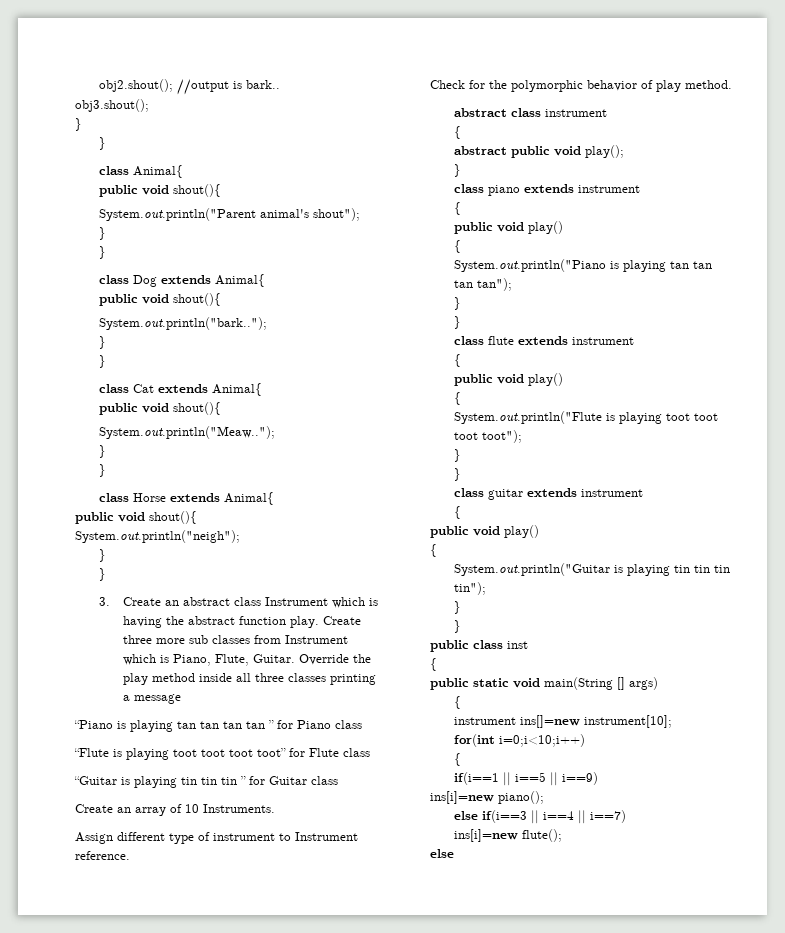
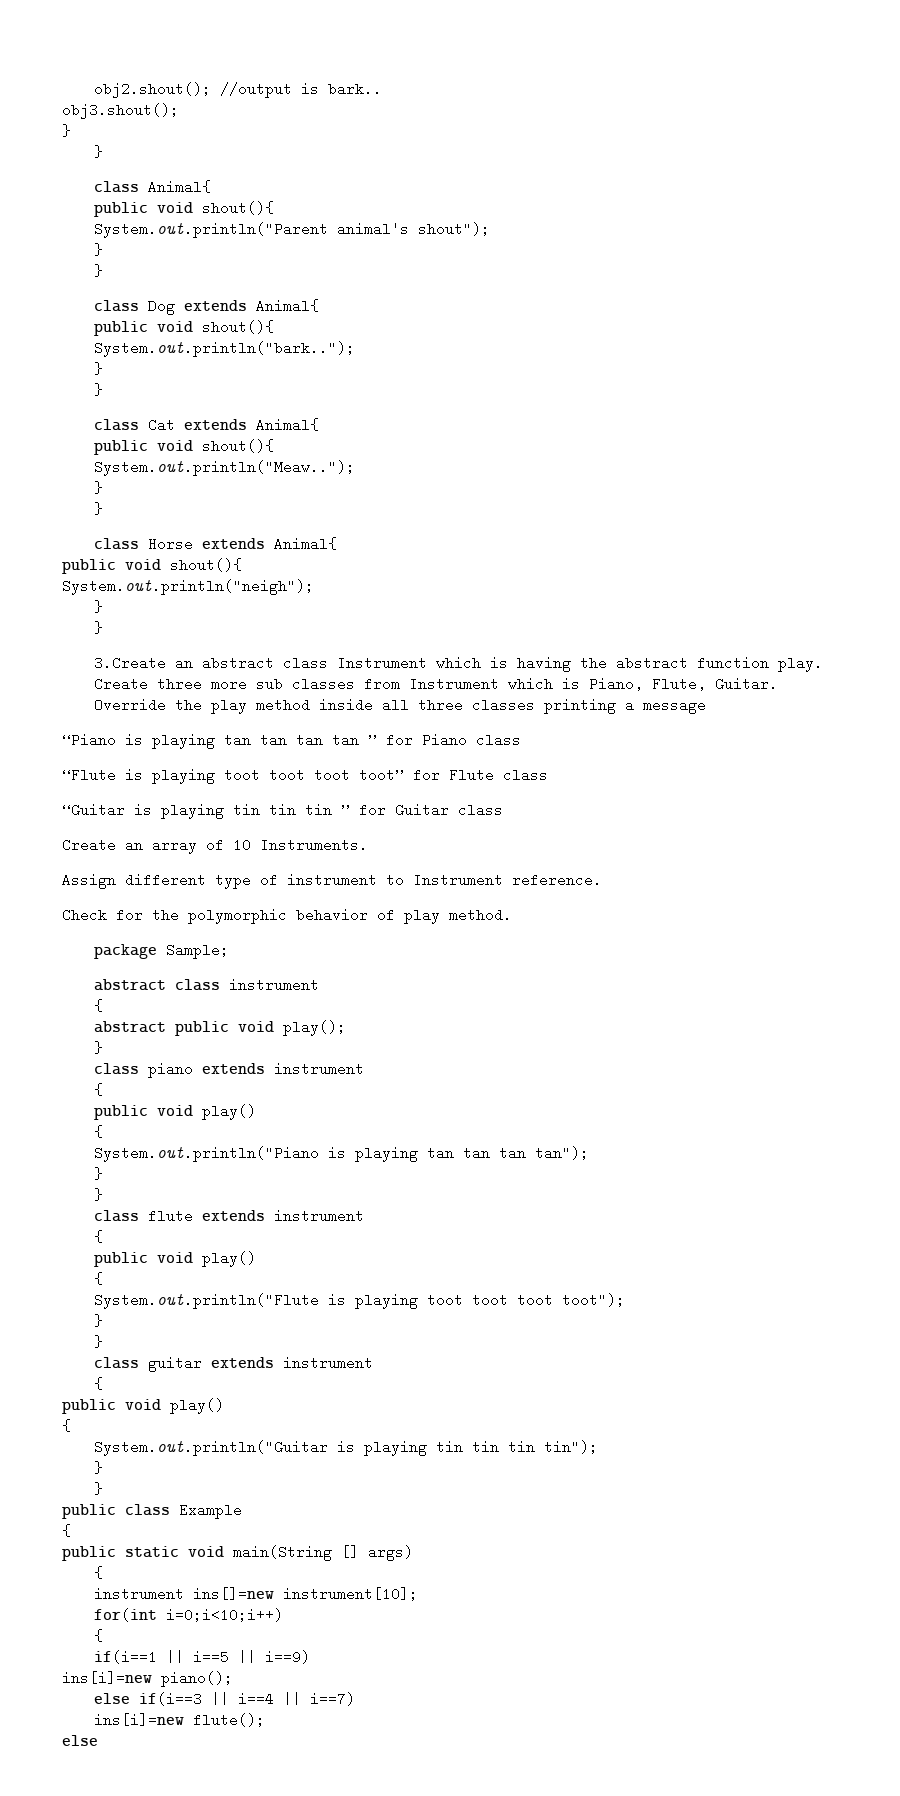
- 3. Create an abstract class Instrument which is having the abstract function play.
+ 3.Create an abstract class Instrument which is having the abstract function play.
+ package Sample;
- public class inst
+ public class Example

